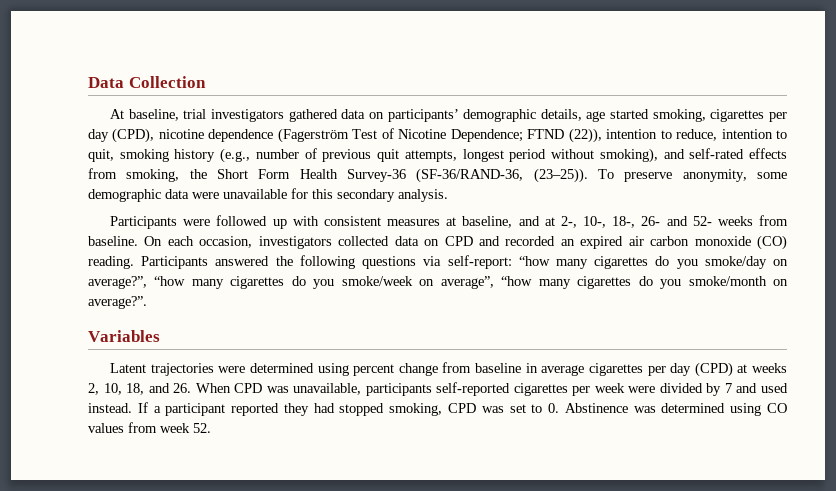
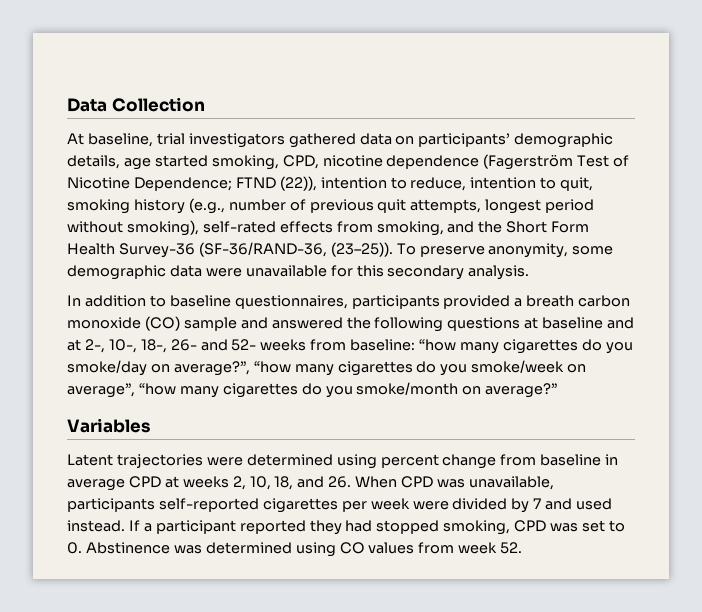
- At baseline, trial investigators gathered data on participants’ demographic details, age started smoking, cigarettes per day (CPD), nicotine dependence (Fagerström Test of Nicotine Dependence; FTND (22)), intention to reduce, intention to quit, smoking history (e.g., number of previous quit attempts, longest period without smoking), and self-rated effects from smoking, the Short Form Health Survey-36 (SF-36/RAND-36, (23–25)).
+ At baseline, trial investigators gathered data on participants’ demographic details, age started smoking, CPD, nicotine dependence (Fagerström Test of Nicotine Dependence; FTND (22)), intention to reduce, intention to quit, smoking history (e.g., number of previous quit attempts, longest period without smoking), self-rated effects from smoking, and the Short Form Health Survey-36 (SF-36/RAND-36, (23–25)).
- Participants were followed up with consistent measures at baseline, and at 2-, 10-, 18-, 26- and 52- weeks from baseline. On each occasion, investigators collected data on CPD and recorded an expired air carbon monoxide (CO) reading. Participants answered the following questions via self-report: “how many cigarettes do you smoke/day on average?”, “how many cigarettes do you smoke/week on average”, “how many cigarettes do you smoke/month on average?”.
+ In addition to baseline questionnaires, participants provided a breath carbon monoxide (CO) sample and answered the following questions at baseline and at 2-, 10-, 18-, 26- and 52- weeks from baseline: “how many cigarettes do you smoke/day on average?”, “how many cigarettes do you smoke/week on average”, “how many cigarettes do you smoke/month on average?”
- Latent trajectories were determined using percent change from baseline in average cigarettes per day (CPD) at weeks 2, 10, 18, and 26. When CPD was unavailable, participants self-reported cigarettes per week were divided by 7 and used instead.
+ Latent trajectories were determined using percent change from baseline in average CPD at weeks 2, 10, 18, and 26. When CPD was unavailable, participants self-reported cigarettes per week were divided by 7 and used instead.

